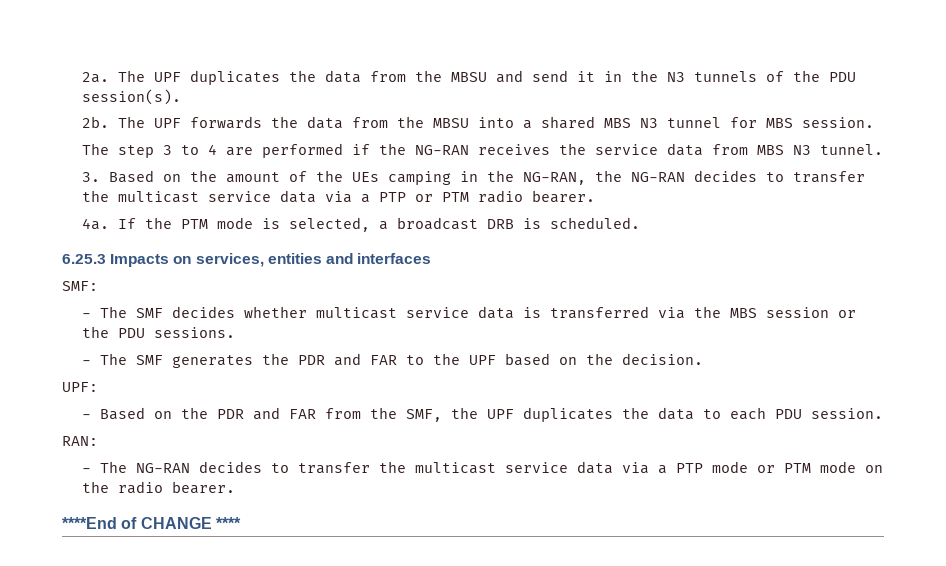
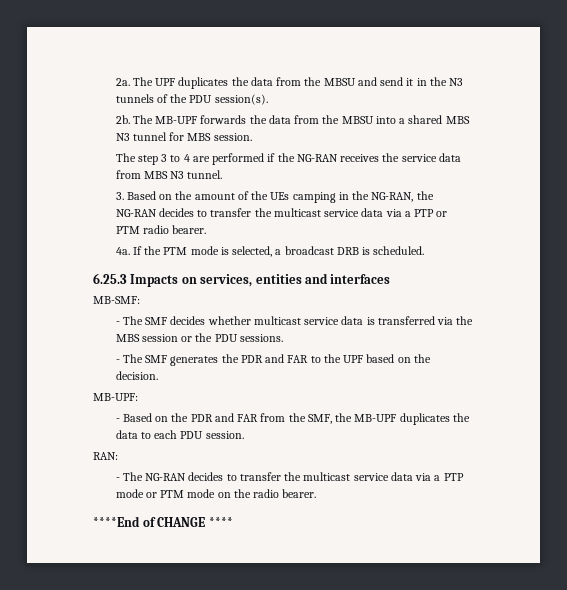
- The UPF forwards the data from the MBSU into a shared MBS N3 tunnel for MBS session.
+ The MB-UPF forwards the data from the MBSU into a shared MBS N3 tunnel for MBS session.
- SMF:
+ MB-SMF:
- UPF:
+ MB-UPF:
- - Based on the PDR and FAR from the SMF, the UPF duplicates the data to each PDU session.
+ - Based on the PDR and FAR from the SMF, the MB-UPF duplicates the data to each PDU session.

